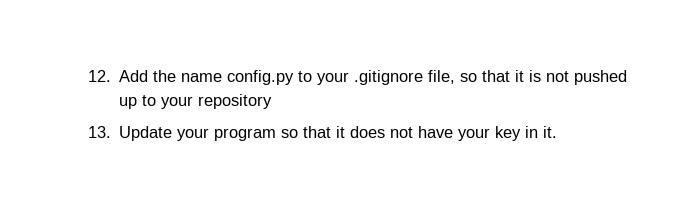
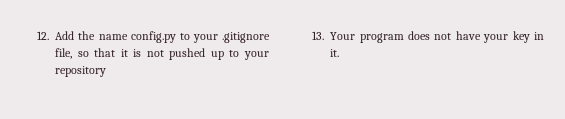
- 13. Update your program so that it does not have your key in it.
+ 13. Your program does not have your key in it.

